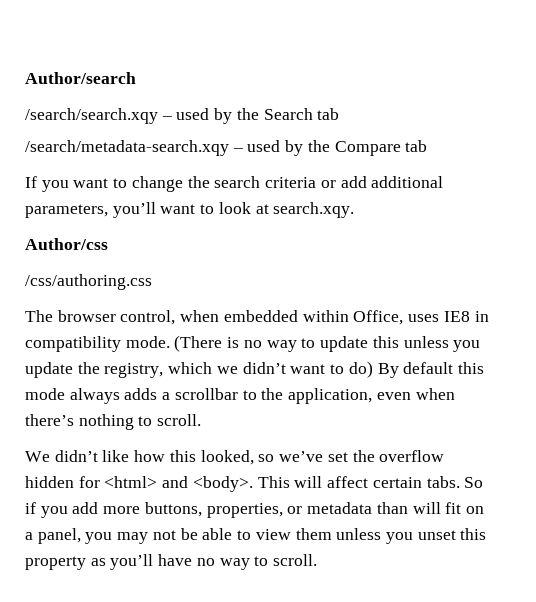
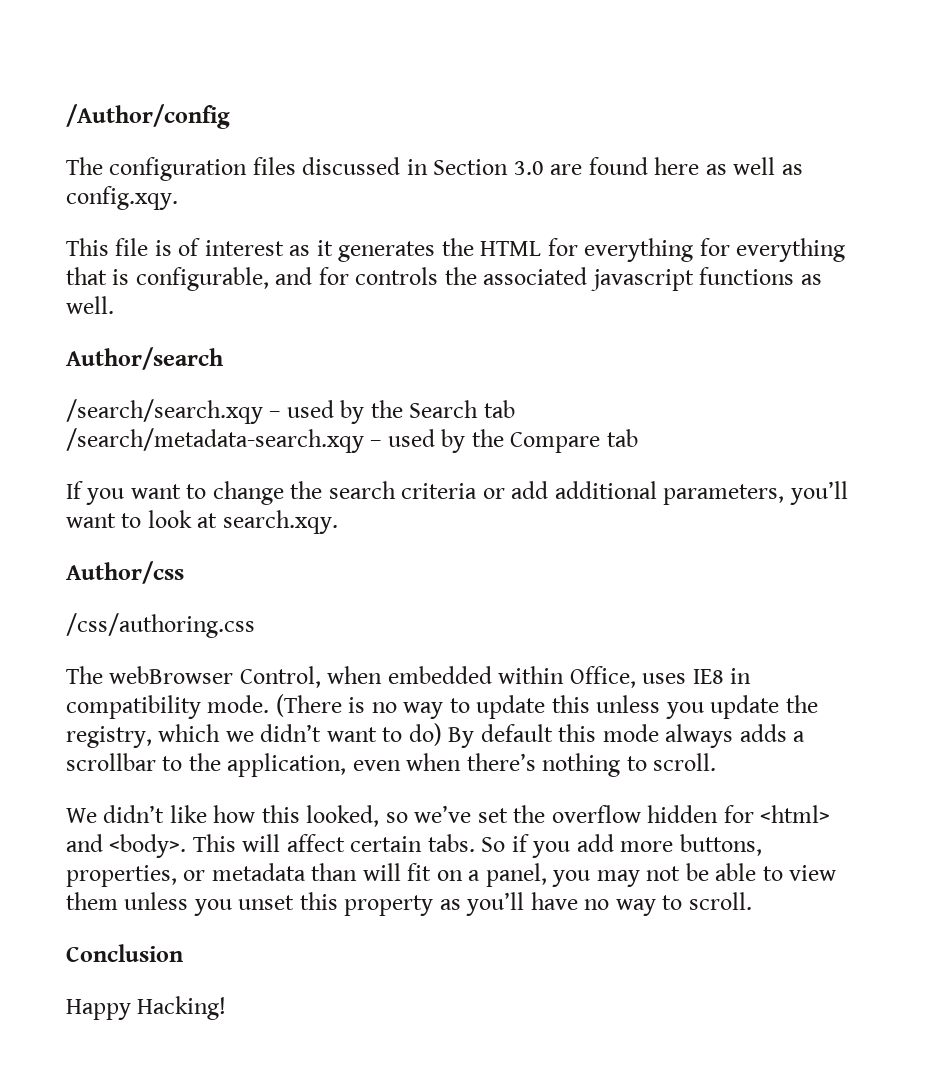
+ /Author/config
+ The configuration files discussed in Section 3.0 are found here as well as config.xqy.
+ This file is of interest as it generates the HTML for everything for everything that is configurable, and for controls the associated javascript functions as well.
- The browser control, when embedded within Office, uses IE8 in compatibility mode.
+ The webBrowser Control, when embedded within Office, uses IE8 in compatibility mode.
+ Conclusion
+ Happy Hacking!

